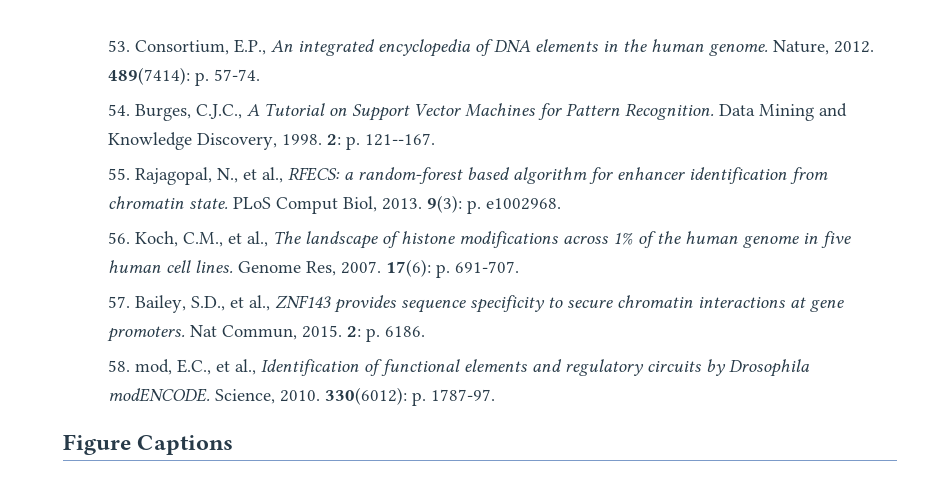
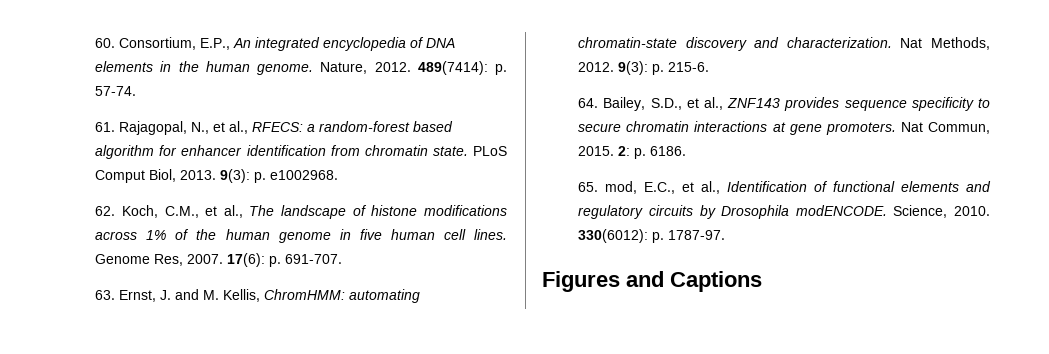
- 53. Consortium, E.P., An integrated encyclopedia of DNA elements in the human genome.
+ 60. Consortium, E.P., An integrated encyclopedia of DNA elements in the human genome.
- 54. Burges, C.J.C., A Tutorial on Support Vector Machines for Pattern Recognition. Data Mining and Knowledge Discovery, 1998. 2: p. 121--167.
- 55. Rajagopal, N., et al., RFECS: a random-forest based algorithm for enhancer identification from chromatin state.
+ 61. Rajagopal, N., et al., RFECS: a random-forest based algorithm for enhancer identification from chromatin state.
- 56. Koch, C.M., et al., The landscape of histone modifications across 1% of the human genome in five human cell lines.
+ 62. Koch, C.M., et al., The landscape of histone modifications across 1% of the human genome in five human cell lines.
- 57. Bailey, S.D., et al., ZNF143 provides sequence specificity to secure chromatin interactions at gene promoters.
+ 63. Ernst, J. and M. Kellis, ChromHMM: automating chromatin-state discovery and characterization. Nat Methods, 2012. 9(3): p. 215-6.
+ 64. Bailey, S.D., et al., ZNF143 provides sequence specificity to secure chromatin interactions at gene promoters.
- 58. mod, E.C., et al., Identification of functional elements and regulatory circuits by Drosophila modENCODE.
+ 65. mod, E.C., et al., Identification of functional elements and regulatory circuits by Drosophila modENCODE.
- Figure Captions
+ Figures and Captions

